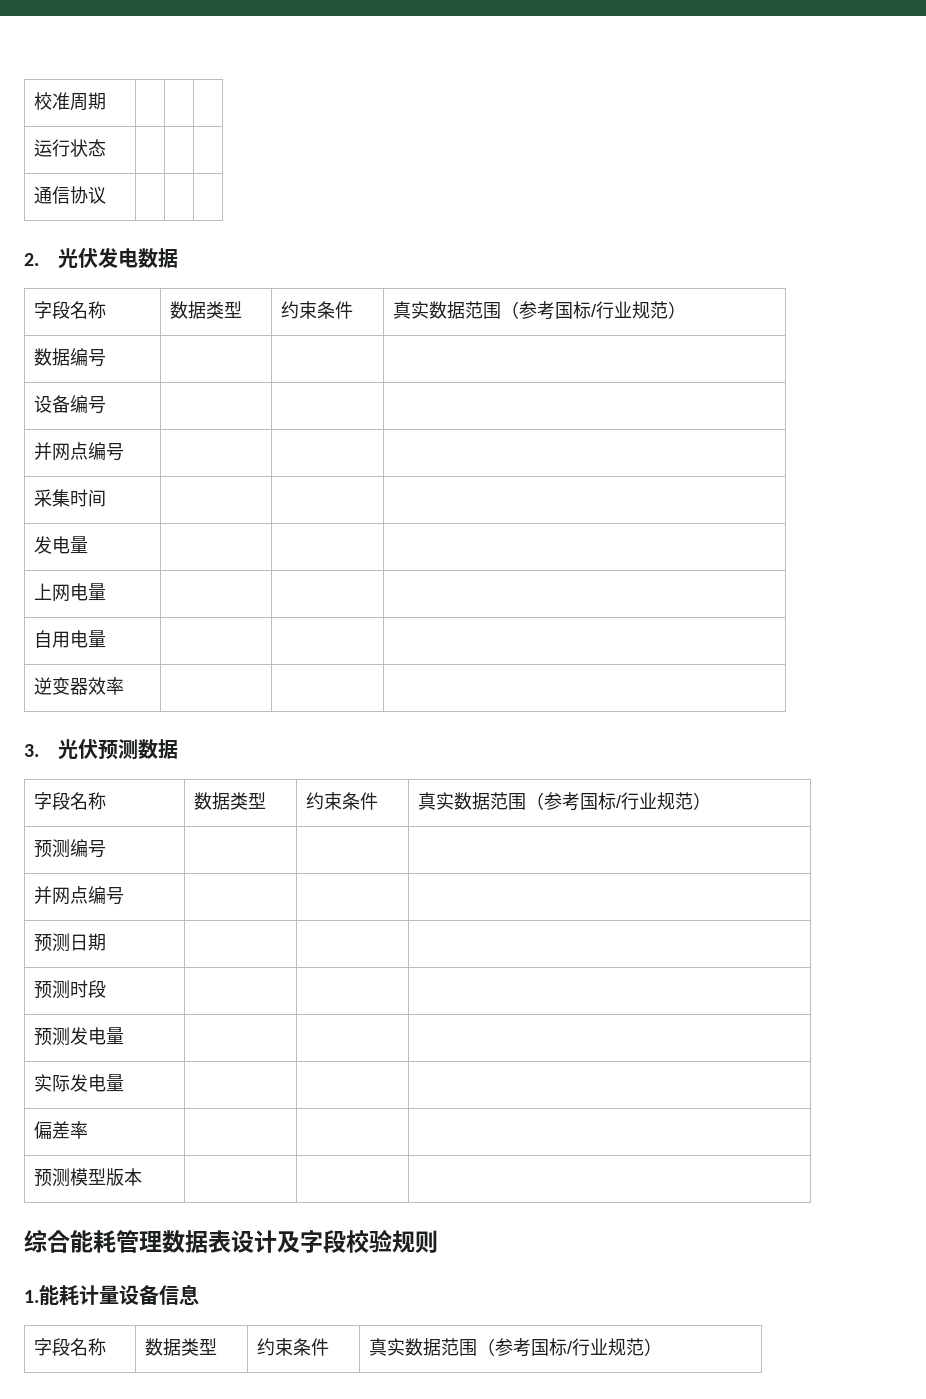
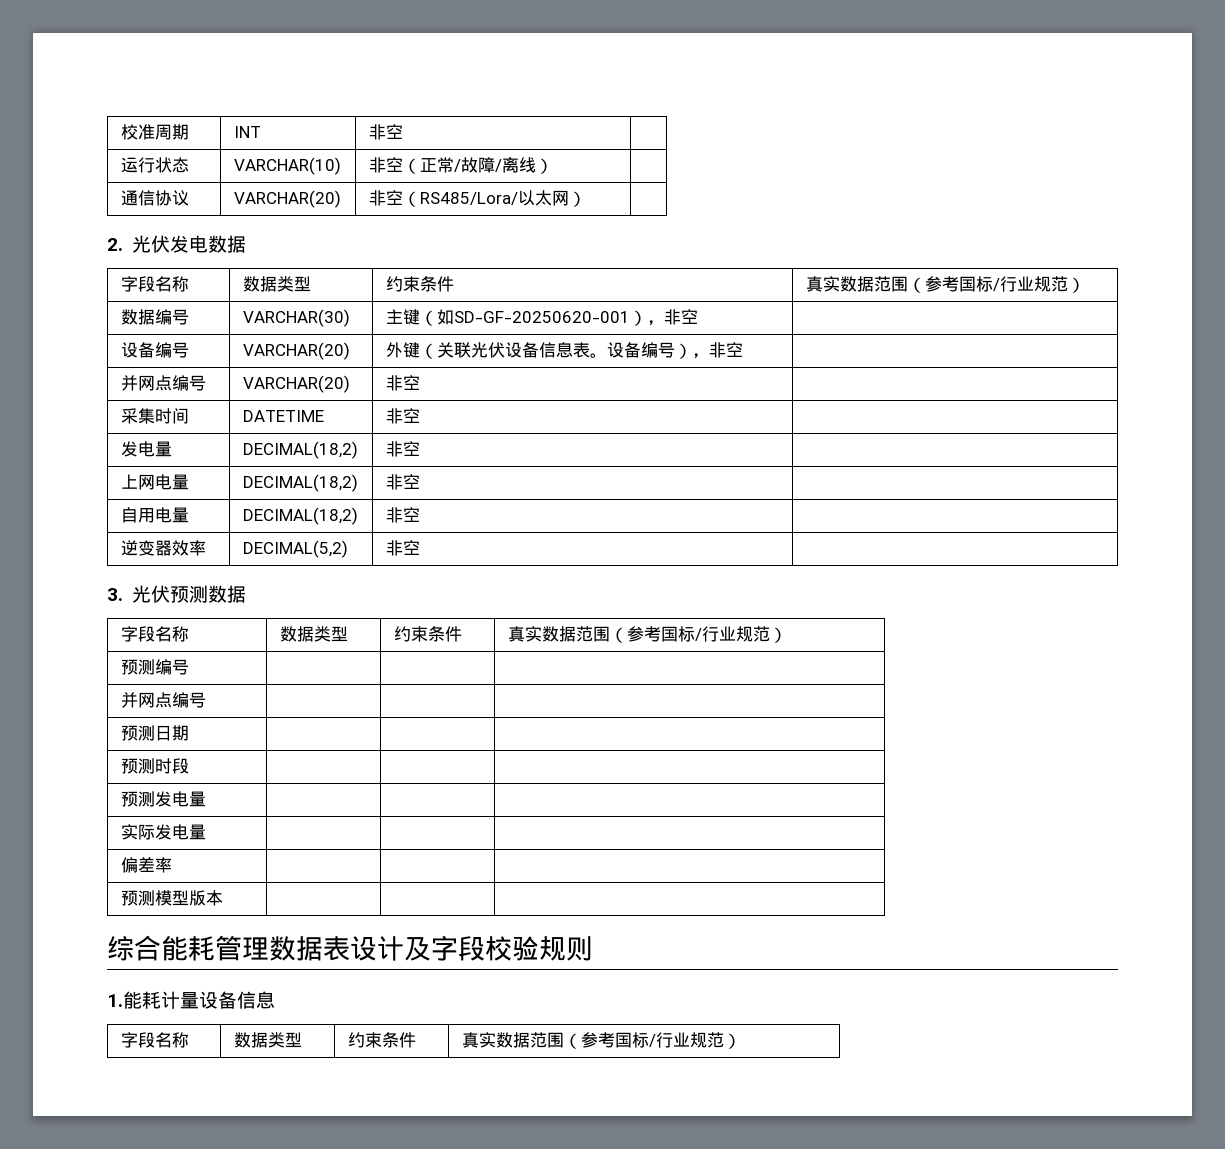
- 校准周期 | | |
+ 校准周期 | INT | 非空 |
- 运行状态 | | |
- 通信协议 | | |
+ 运行状态 | VARCHAR(10) | 非空（正常/故障/离线） |
+ 通信协议 | VARCHAR(20) | 非空（RS485/Lora/以太网） |
- 数据编号 | | |
- 设备编号 | | |
- 并网点编号 | | |
+ 数据编号 | VARCHAR(30) | 主键（如SD-GF-20250620-001），非空 |
+ 设备编号 | VARCHAR(20) | 外键（关联光伏设备信息表。设备编号），非空 |
+ 并网点编号 | VARCHAR(20) | 非空 |
- 采集时间 | | |
- 发电量 | | |
+ 采集时间 | DATETIME | 非空 |
+ 发电量 | DECIMAL(18,2) | 非空 |
- 上网电量 | | |
+ 上网电量 | DECIMAL(18,2) | 非空 |
- 自用电量 | | |
+ 自用电量 | DECIMAL(18,2) | 非空 |
- 逆变器效率 | | |
+ 逆变器效率 | DECIMAL(5,2) | 非空 |

